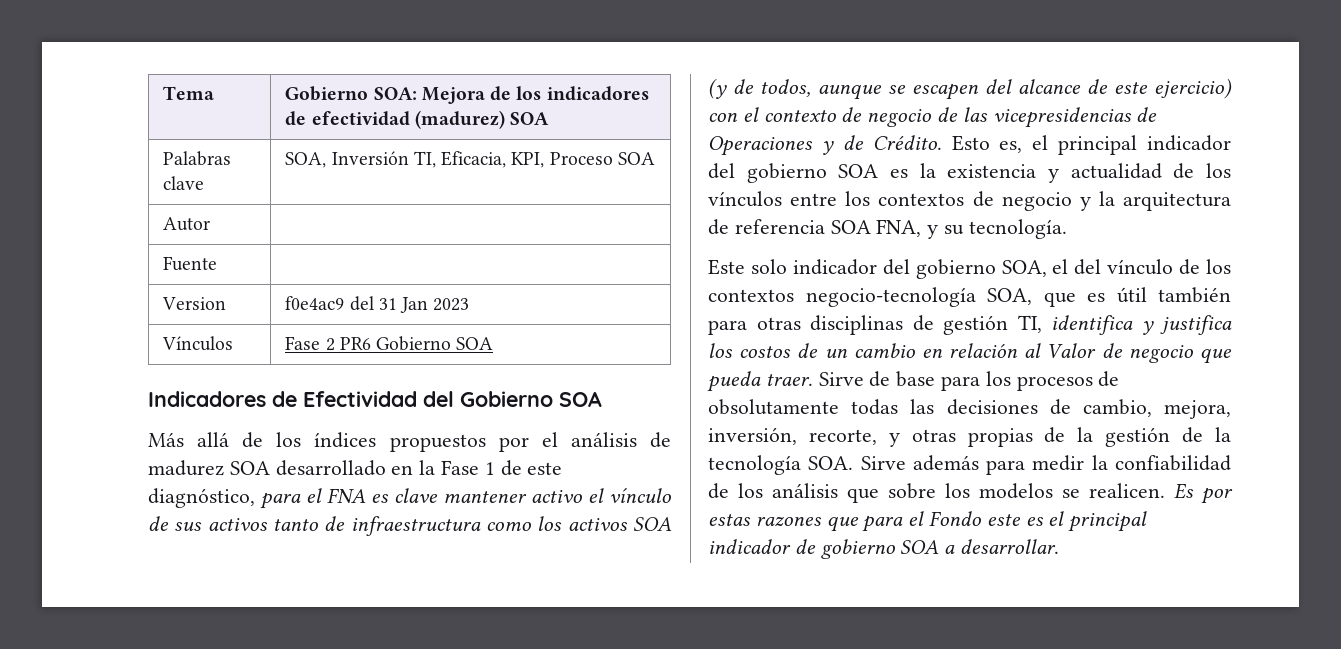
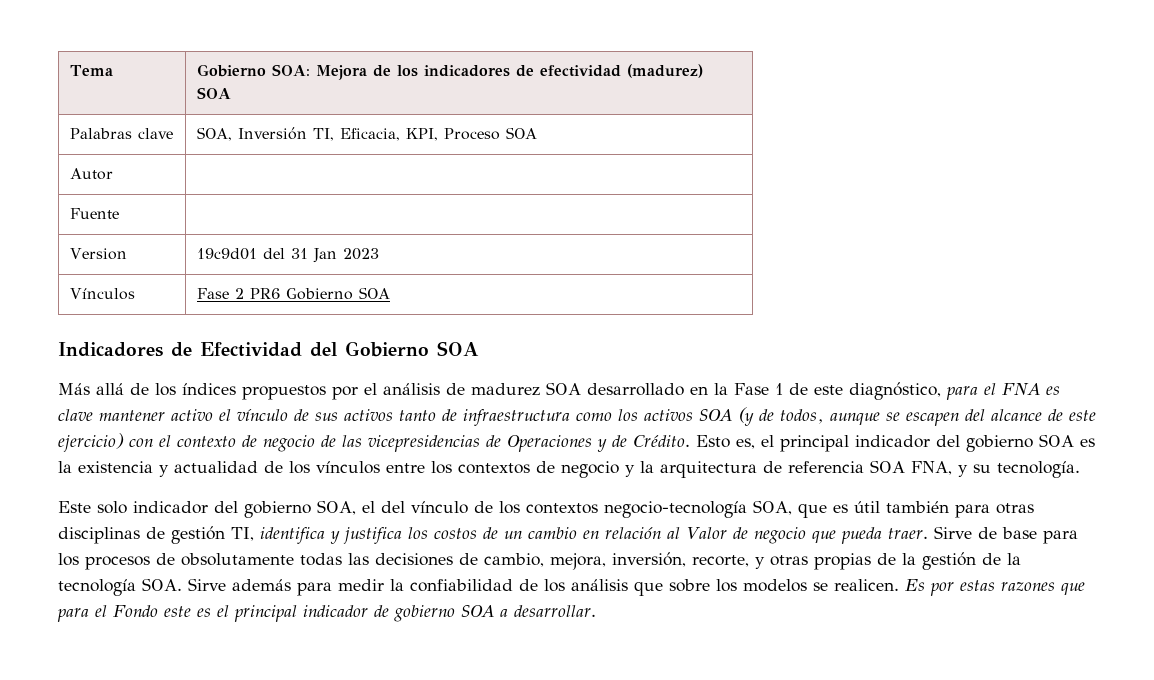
- Version | f0e4ac9 del 31 Jan 2023
+ Version | 19c9d01 del 31 Jan 2023

